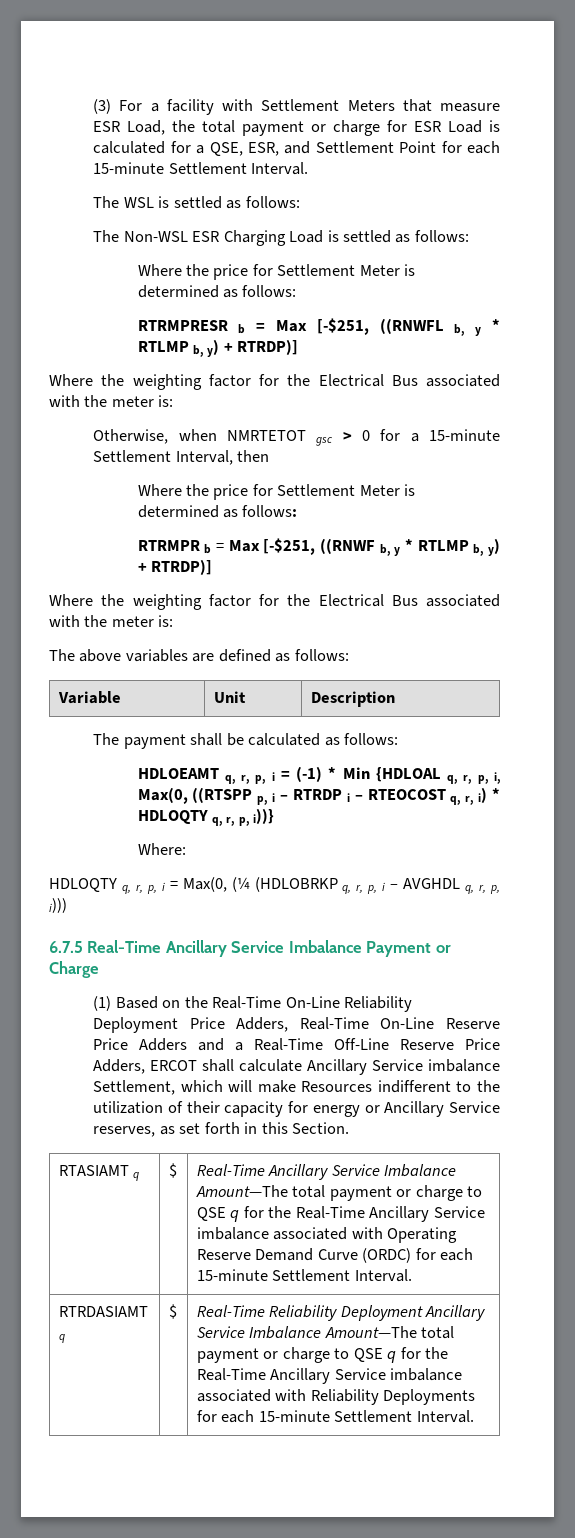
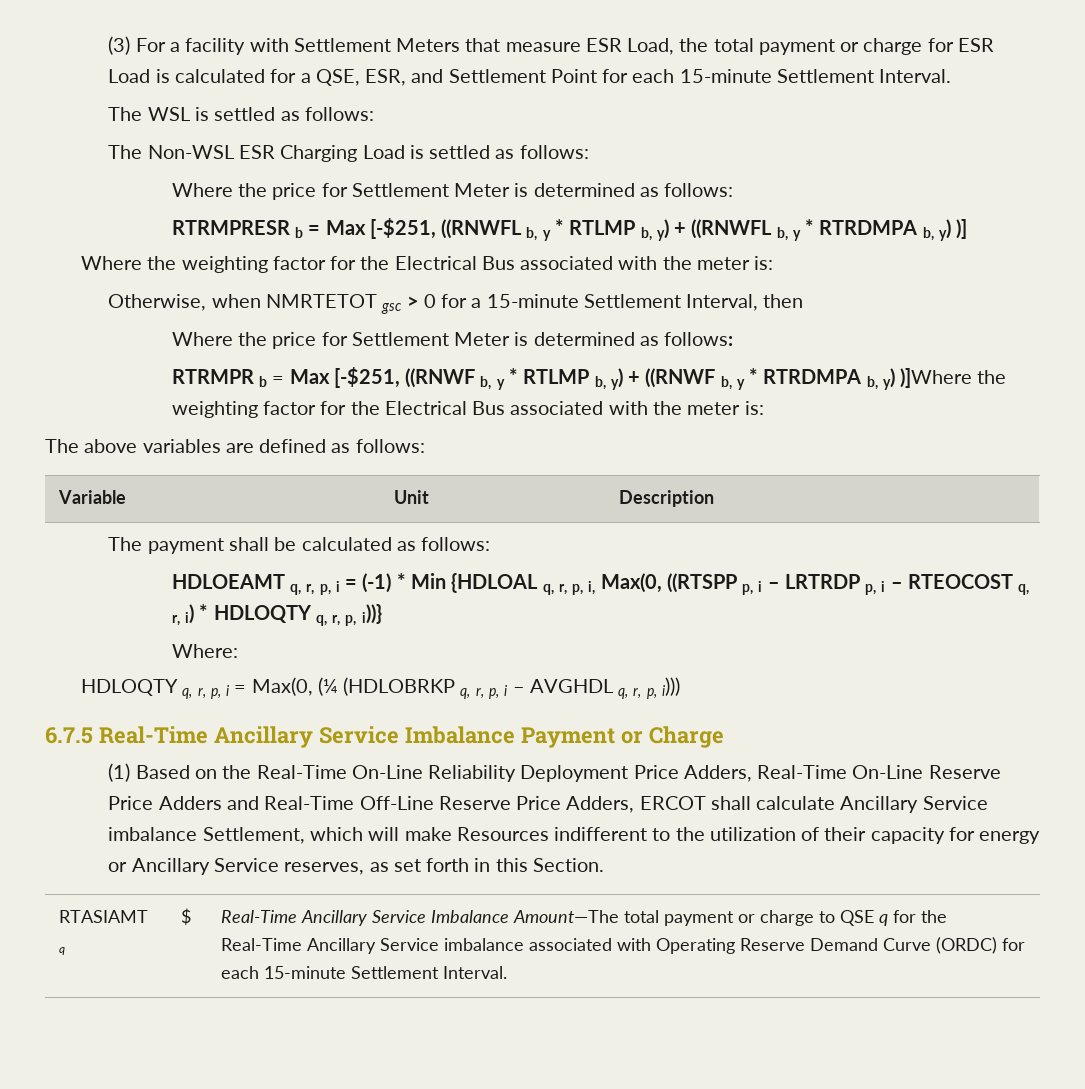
- RTRMPRESR b = Max [-$251, ((RNWFL b, y * RTLMP b, y) + RTRDP)]
+ RTRMPRESR b = Max [-$251, ((RNWFL b, y * RTLMP b, y) + ((RNWFL b, y * RTRDMPA b, y) )]
- RTRMPR b = Max [-$251, ((RNWF b, y * RTLMP b, y) + RTRDP)]
- Where the weighting factor for the Electrical Bus associated with the meter is:
+ RTRMPR b = Max [-$251, ((RNWF b, y * RTLMP b, y) + ((RNWF b, y * RTRDMPA b, y) )]Where the weighting factor for the Electrical Bus associated with the meter is:
- HDLOEAMT q, r, p, i = (-1) * Min {HDLOAL q, r, p, i, Max(0, ((RTSPP p, i – RTRDP i – RTEOCOST q, r, i) * HDLOQTY q, r, p, i))}
+ HDLOEAMT q, r, p, i = (-1) * Min {HDLOAL q, r, p, i, Max(0, ((RTSPP p, i – LRTRDP p, i – RTEOCOST q, r, i) * HDLOQTY q, r, p, i))}
- (1) Based on the Real-Time On-Line Reliability Deployment Price Adders, Real-Time On-Line Reserve Price Adders and a Real-Time Off-Line Reserve Price Adders, ERCOT shall calculate Ancillary Service imbalance Settlement, which will make Resources indifferent to the utilization of their capacity for energy or Ancillary Service reserves, as set forth in this Section.
+ (1) Based on the Real-Time On-Line Reliability Deployment Price Adders, Real-Time On-Line Reserve Price Adders and Real-Time Off-Line Reserve Price Adders, ERCOT shall calculate Ancillary Service imbalance Settlement, which will make Resources indifferent to the utilization of their capacity for energy or Ancillary Service reserves, as set forth in this Section.
- RTRDASIAMT q | $ | Real-Time Reliability Deployment Ancillary Service Imbalance Amount—The total payment or charge to QSE q for the Real-Time Ancillary Service imbalance associated with Reliability Deployments for each 15-minute Settlement Interval.

